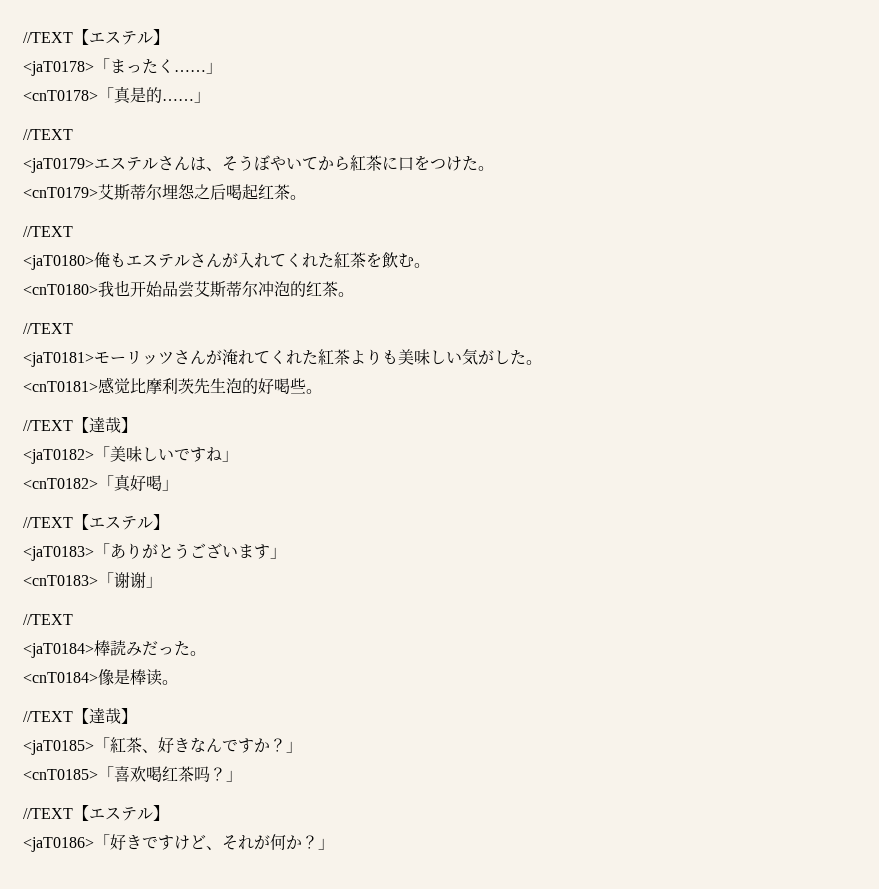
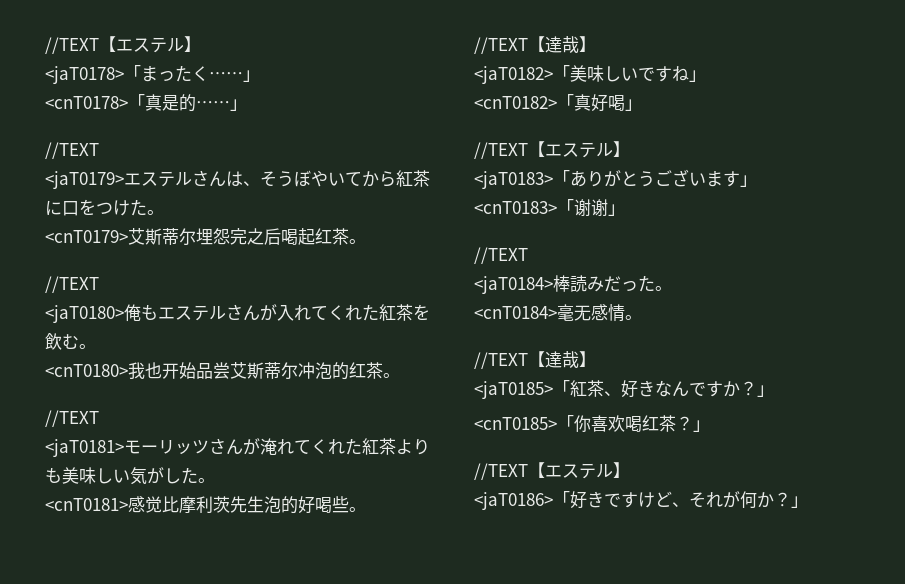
- <cnT0179>艾斯蒂尔埋怨之后喝起红茶。
+ <cnT0179>艾斯蒂尔埋怨完之后喝起红茶。
- <cnT0184>像是棒读。
+ <cnT0184>毫无感情。
- <cnT0185>「喜欢喝红茶吗？」
+ <cnT0185>「你喜欢喝红茶？」

